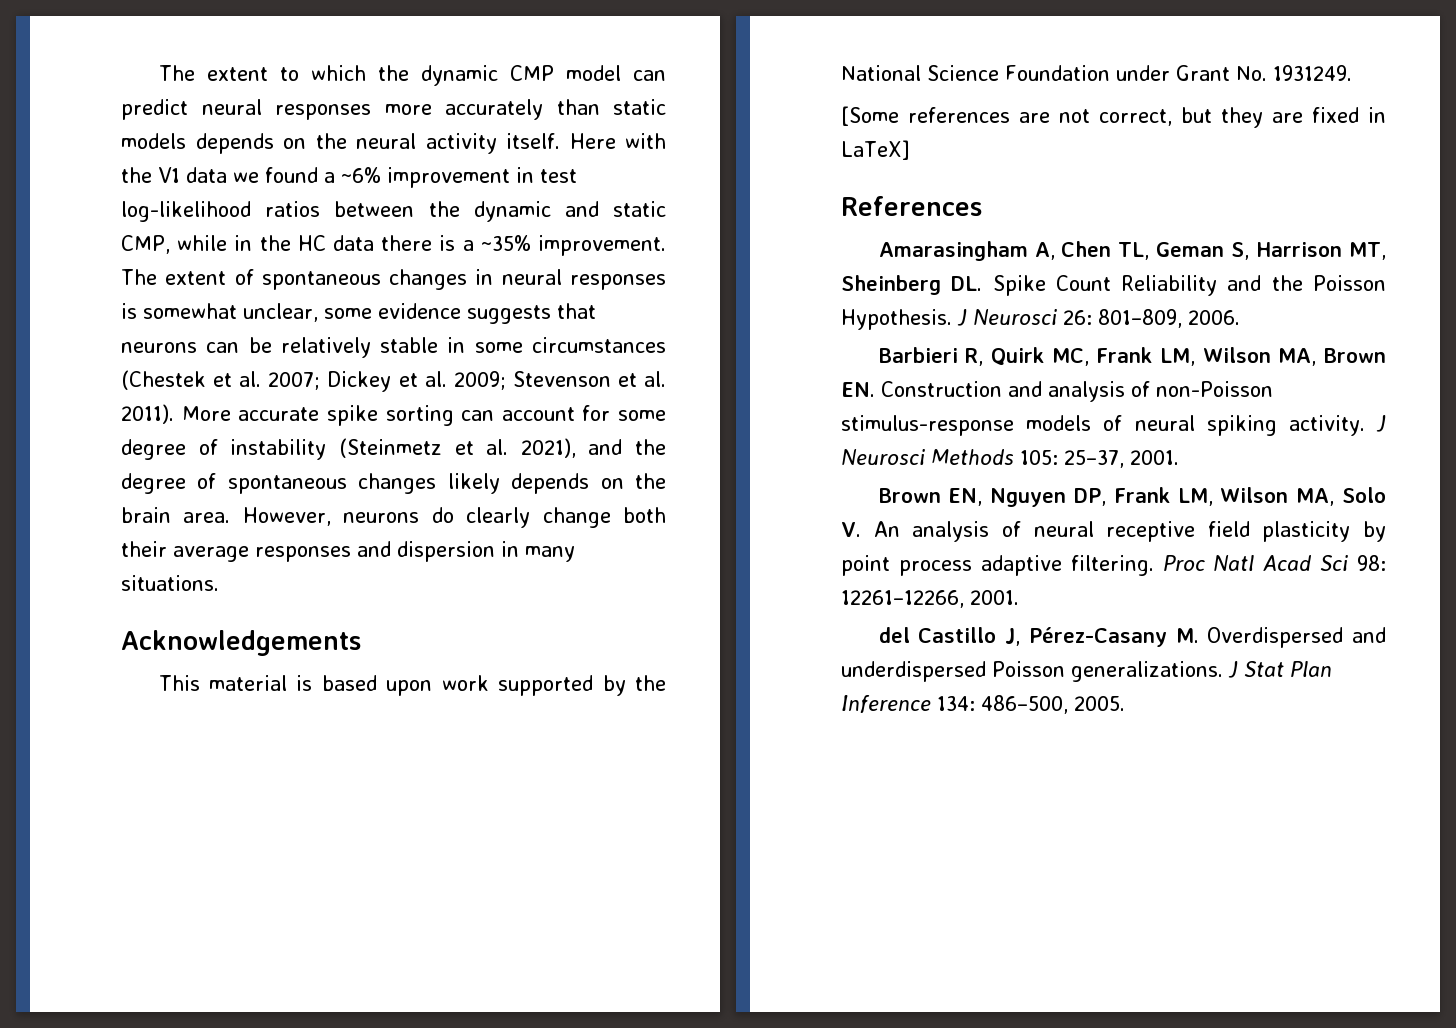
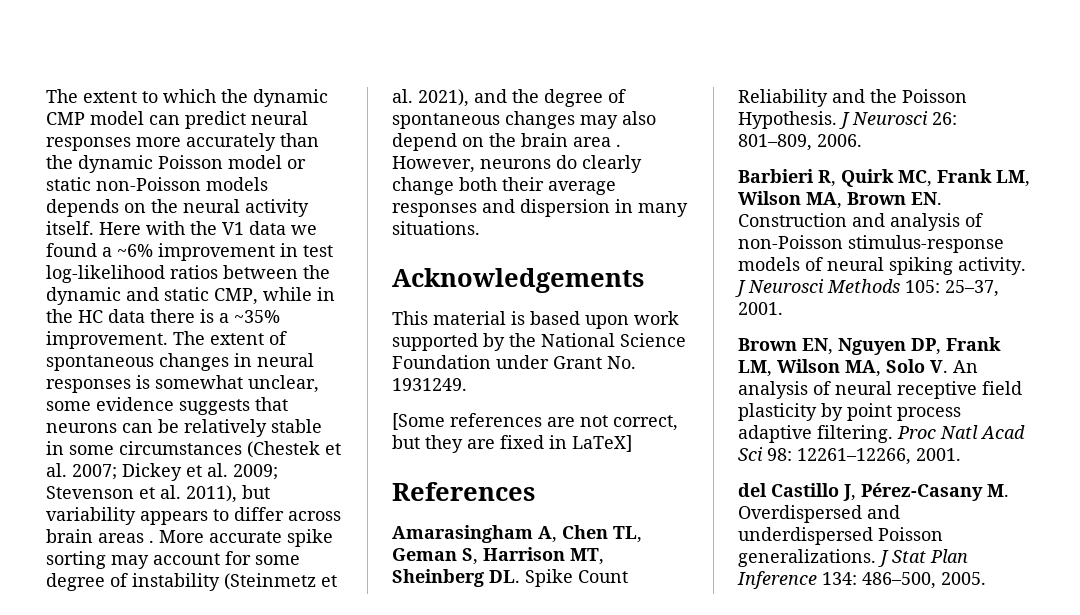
- The extent to which the dynamic CMP model can predict neural responses more accurately than static models depends on the neural activity itself.
+ The extent to which the dynamic CMP model can predict neural responses more accurately than the dynamic Poisson model or static non-Poisson models depends on the neural activity itself.
- The extent of spontaneous changes in neural responses is somewhat unclear, some evidence suggests that neurons can be relatively stable in some circumstances (Chestek et al. 2007; Dickey et al. 2009; Stevenson et al. 2011).
+ The extent of spontaneous changes in neural responses is somewhat unclear, some evidence suggests that neurons can be relatively stable in some circumstances (Chestek et al. 2007; Dickey et al. 2009; Stevenson et al. 2011), but variability appears to differ across brain areas .
- More accurate spike sorting can account for some degree of instability (Steinmetz et al. 2021), and the degree of spontaneous changes likely depends on the brain area.
+ More accurate spike sorting may account for some degree of instability (Steinmetz et al. 2021), and the degree of spontaneous changes may also depend on the brain area .

